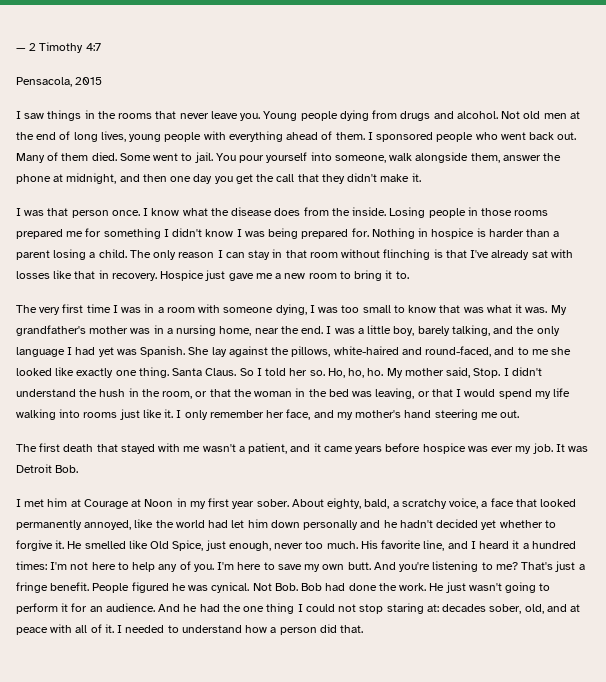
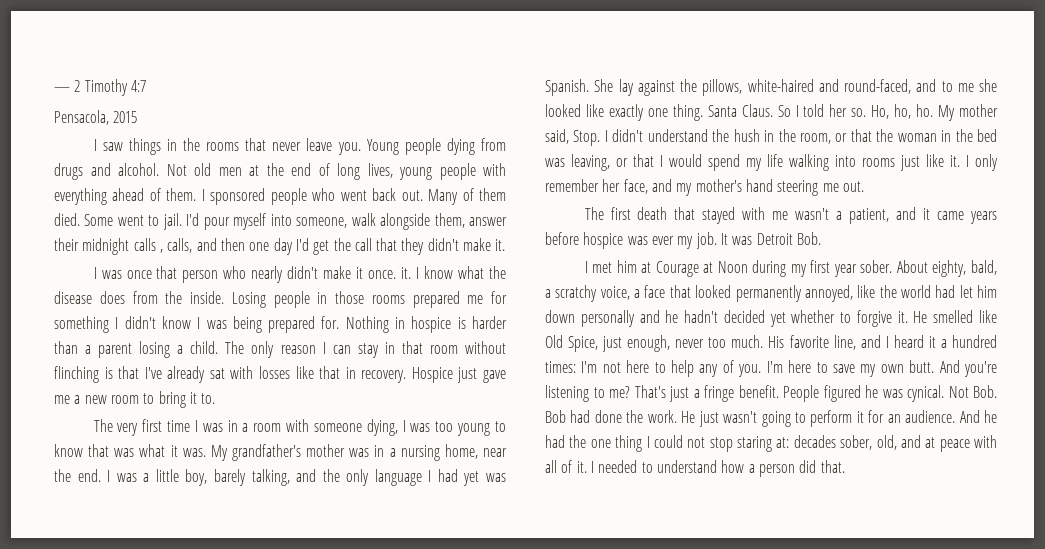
- You pour yourself into someone, walk alongside them, answer the phone at midnight, and then one day you get the call that they didn't make it.
+ I'd pour myself into someone, walk alongside them, answer their midnight calls , calls, and then one day I'd get the call that they didn't make it.
- I was that person once.
+ I was once that person who nearly didn't make it once. it.
- The very first time I was in a room with someone dying, I was too small to know that was what it was.
+ The very first time I was in a room with someone dying, I was too young to know that was what it was.
- I met him at Courage at Noon in my first year sober.
+ I met him at Courage at Noon during my first year sober.

